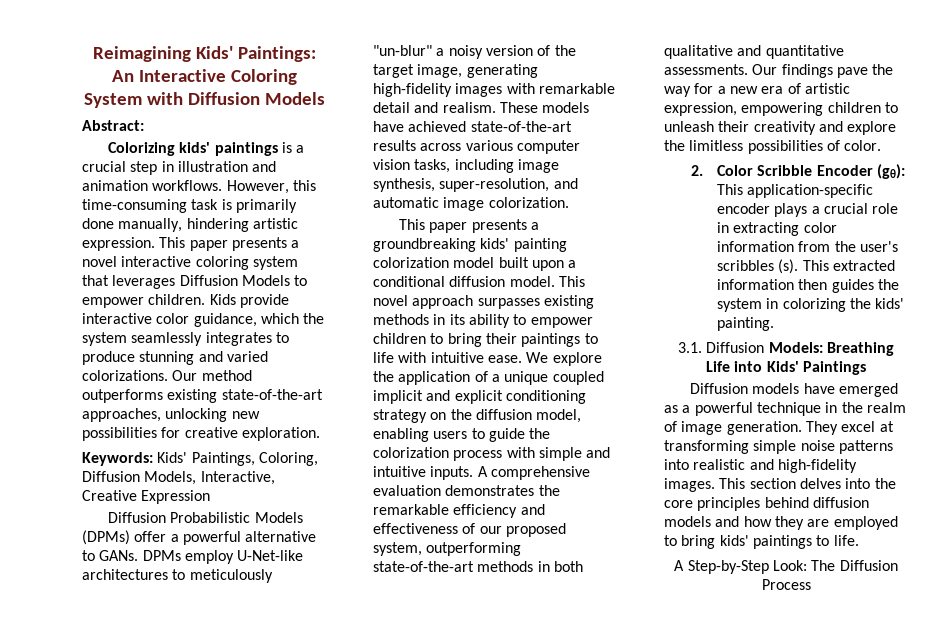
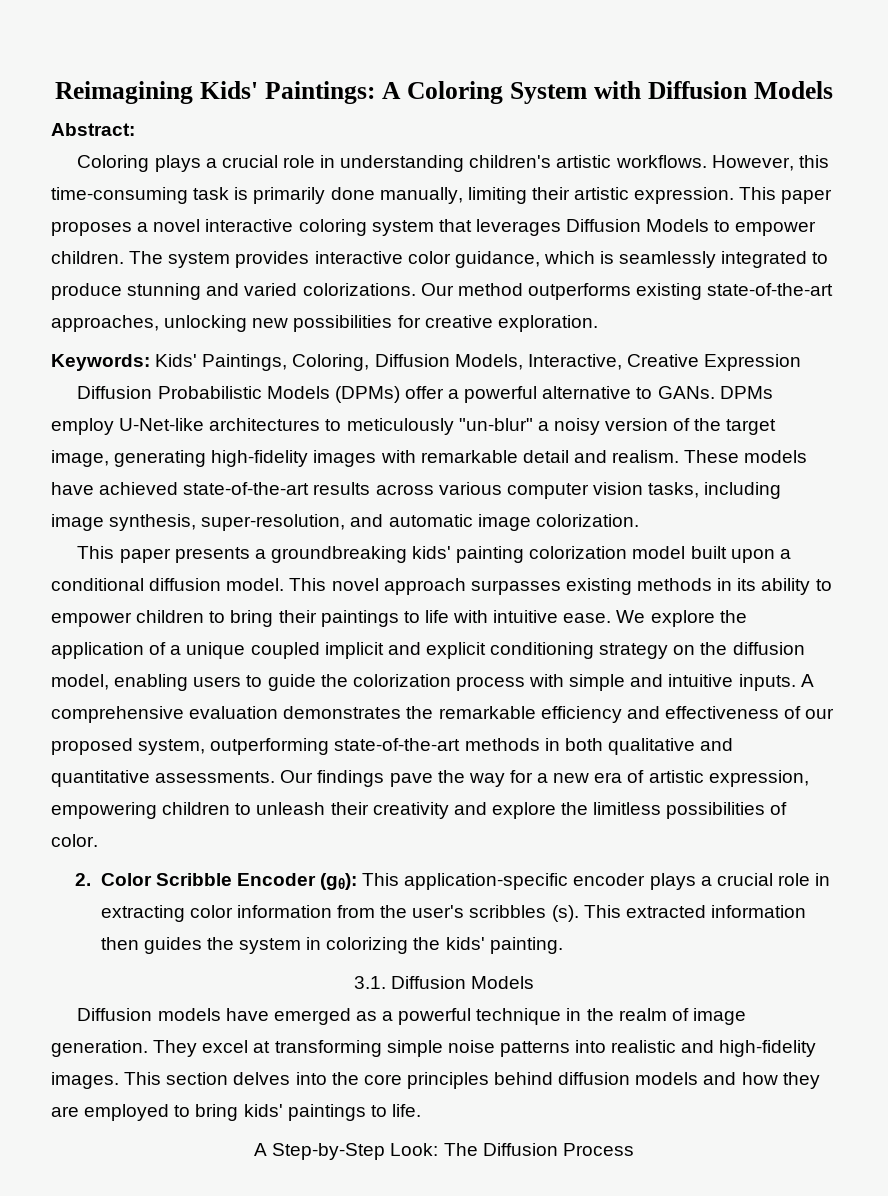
- Reimagining Kids' Paintings: An Interactive Coloring System with Diffusion Models
+ Reimagining Kids' Paintings: A Coloring System with Diffusion Models
- Colorizing kids' paintings is a crucial step in illustration and animation workflows.
+ Coloring plays a crucial role in understanding children's artistic workflows.
- However, this time-consuming task is primarily done manually, hindering artistic expression.
+ However, this time-consuming task is primarily done manually, limiting their artistic expression.
- This paper presents a novel interactive coloring system that leverages Diffusion Models to empower children.
+ This paper proposes a novel interactive coloring system that leverages Diffusion Models to empower children.
- Kids provide interactive color guidance, which the system seamlessly integrates to produce stunning and varied colorizations.
+ The system provides interactive color guidance, which is seamlessly integrated to produce stunning and varied colorizations.
- 3.1. Diffusion Models: Breathing Life into Kids' Paintings
+ 3.1. Diffusion Models

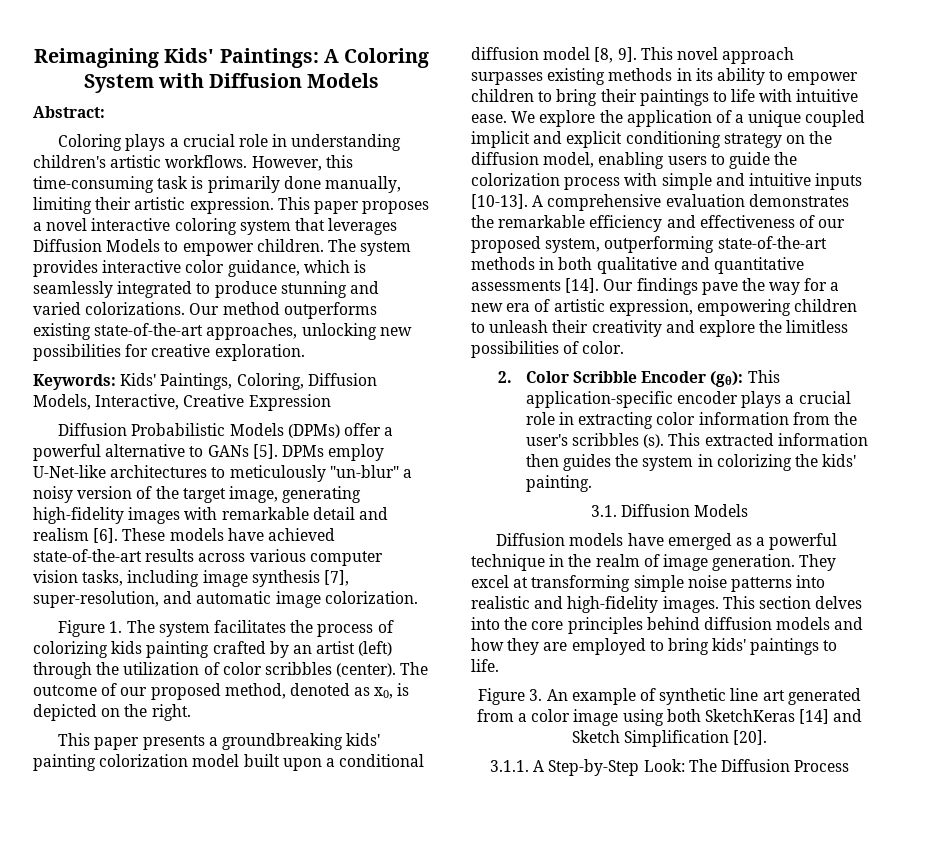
- Diffusion Probabilistic Models (DPMs) offer a powerful alternative to GANs.
+ Diffusion Probabilistic Models (DPMs) offer a powerful alternative to GANs [5].
- DPMs employ U-Net-like architectures to meticulously "un-blur" a noisy version of the target image, generating high-fidelity images with remarkable detail and realism.
+ DPMs employ U-Net-like architectures to meticulously "un-blur" a noisy version of the target image, generating high-fidelity images with remarkable detail and realism [6].
- These models have achieved state-of-the-art results across various computer vision tasks, including image synthesis, super-resolution, and automatic image colorization.
+ These models have achieved state-of-the-art results across various computer vision tasks, including image synthesis [7], super-resolution, and automatic image colorization.
+ Figure 1. The system facilitates the process of colorizing kids painting crafted by an artist (left) through the utilization of color scribbles (center). The outcome of our proposed method, denoted as x0, is depicted on the right.
- This paper presents a groundbreaking kids' painting colorization model built upon a conditional diffusion model.
+ This paper presents a groundbreaking kids' painting colorization model built upon a conditional diffusion model [8, 9].
- We explore the application of a unique coupled implicit and explicit conditioning strategy on the diffusion model, enabling users to guide the colorization process with simple and intuitive inputs.
+ We explore the application of a unique coupled implicit and explicit conditioning strategy on the diffusion model, enabling users to guide the colorization process with simple and intuitive inputs [10-13].
- A comprehensive evaluation demonstrates the remarkable efficiency and effectiveness of our proposed system, outperforming state-of-the-art methods in both qualitative and quantitative assessments.
+ A comprehensive evaluation demonstrates the remarkable efficiency and effectiveness of our proposed system, outperforming state-of-the-art methods in both qualitative and quantitative assessments [14].
- A Step-by-Step Look: The Diffusion Process
+ Figure 3. An example of synthetic line art generated from a color image using both SketchKeras [14] and Sketch Simplification [20].
+ 3.1.1. A Step-by-Step Look: The Diffusion Process

